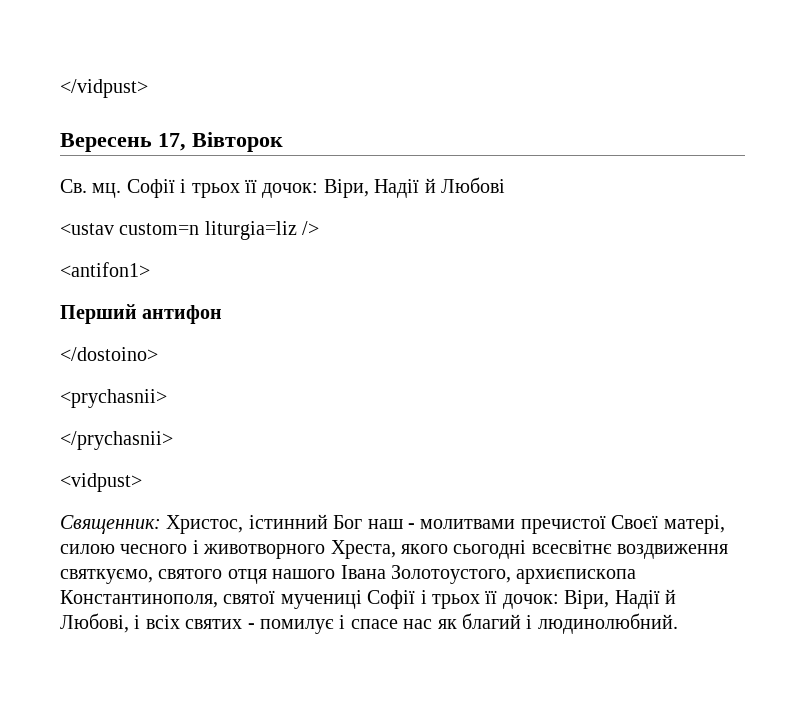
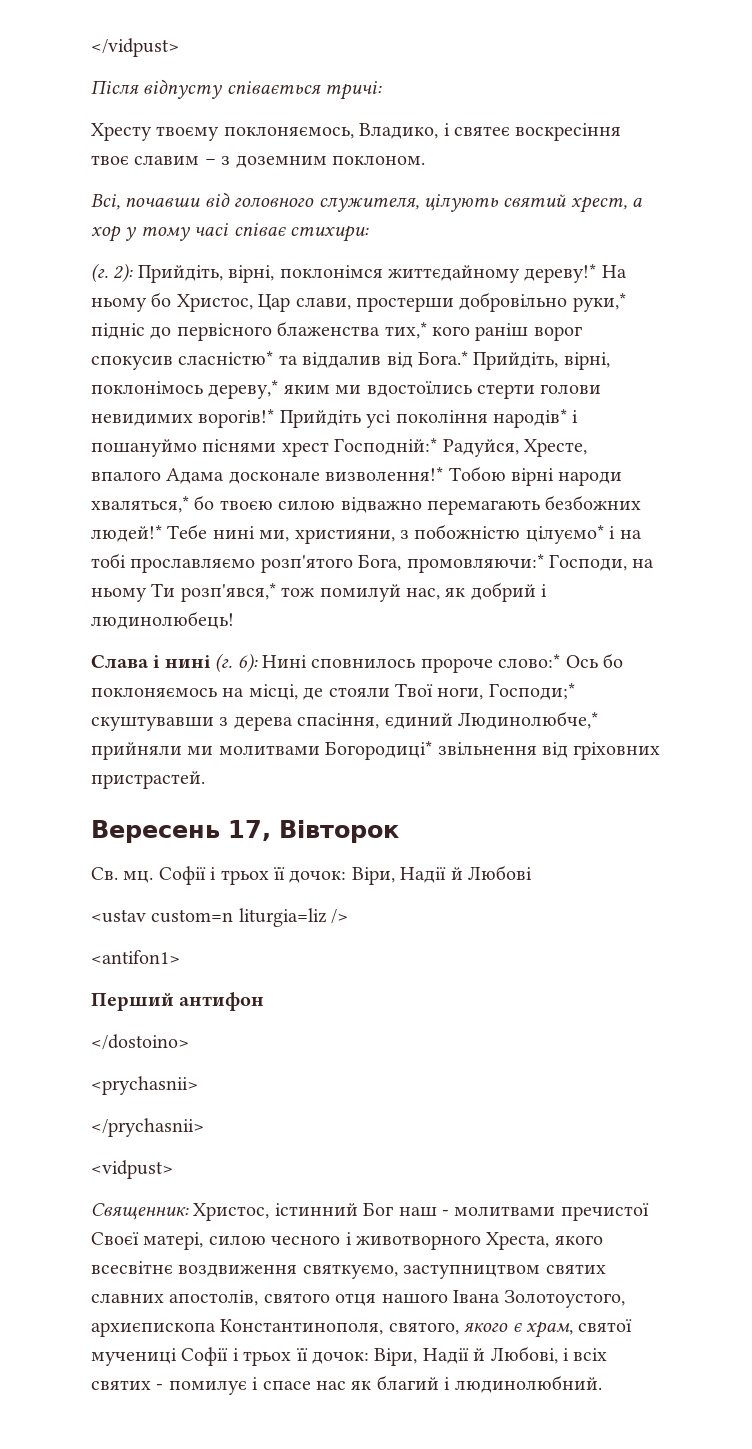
+ Після відпусту співається тричі:
+ Хресту твоєму поклоняємось, Владико, і святеє воскресіння твоє славим − з доземним поклоном.
+ Всі, почавши від головного служителя, цілують святий хрест, а хор у тому часі співає стихири:
+ (г. 2): Прийдіть, вірні, поклонімся життєдайному дереву!* На ньому бо Христос, Цар слави, простерши добровільно руки,* підніс до первісного блаженства тих,* кого раніш ворог спокусив сласністю* та віддалив від Бога.* Прийдіть, вірні, поклонімось дереву,* яким ми вдостоїлись стерти голови невидимих ворогів!* Прийдіть усі покоління народів* і пошануймо піснями хрест Господній:* Радуйся, Хресте, впалого Адама досконале визволення!* Тобою вірні народи хваляться,* бо твоєю силою відважно перемагають безбожних людей!* Тебе нині ми, християни, з побожністю цілуємо* і на тобі прославляємо розп'ятого Бога, промовляючи:* Господи, на ньому Ти розп'явся,* тож помилуй нас, як добрий і людинолюбець!
+ Слава і нині (г. 6): Нині сповнилось пророче слово:* Ось бо поклоняємось на місці, де стояли Твої ноги, Господи;* скуштувавши з дерева спасіння, єдиний Людинолюбче,* прийняли ми молитвами Богородиці* звільнення від гріховних пристрастей.
- Священник: Христос, істинний Бог наш - молитвами пречистої Своєї матері, силою чесного і животворного Хреста, якого сьогодні всесвітнє воздвиження святкуємо, святого отця нашого Івана Золотоустого, архиєпископа Константинополя, святої мучениці Софії і трьох її дочок: Віри, Надії й Любові, і всіх святих - помилує і спасе нас як благий і людинолюбний.
+ Священник: Христос, істинний Бог наш - молитвами пречистої Своєї матері, силою чесного і животворного Хреста, якого всесвітнє воздвиження святкуємо, заступництвом святих славних апостолів, святого отця нашого Івана Золотоустого, архиєпископа Константинополя, святого, якого є храм, святої мучениці Софії і трьох її дочок: Віри, Надії й Любові, і всіх святих - помилує і спасе нас як благий і людинолюбний.

